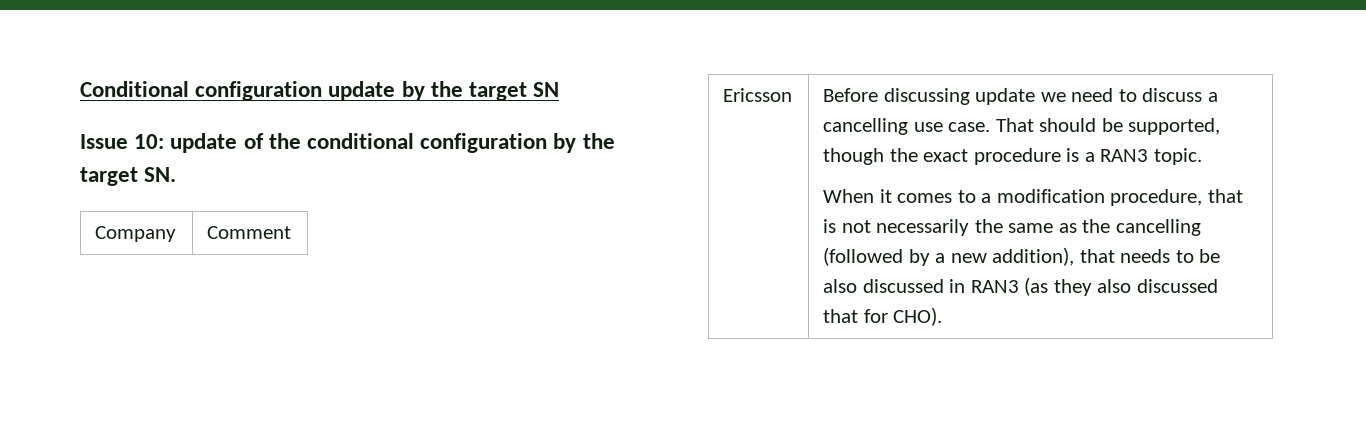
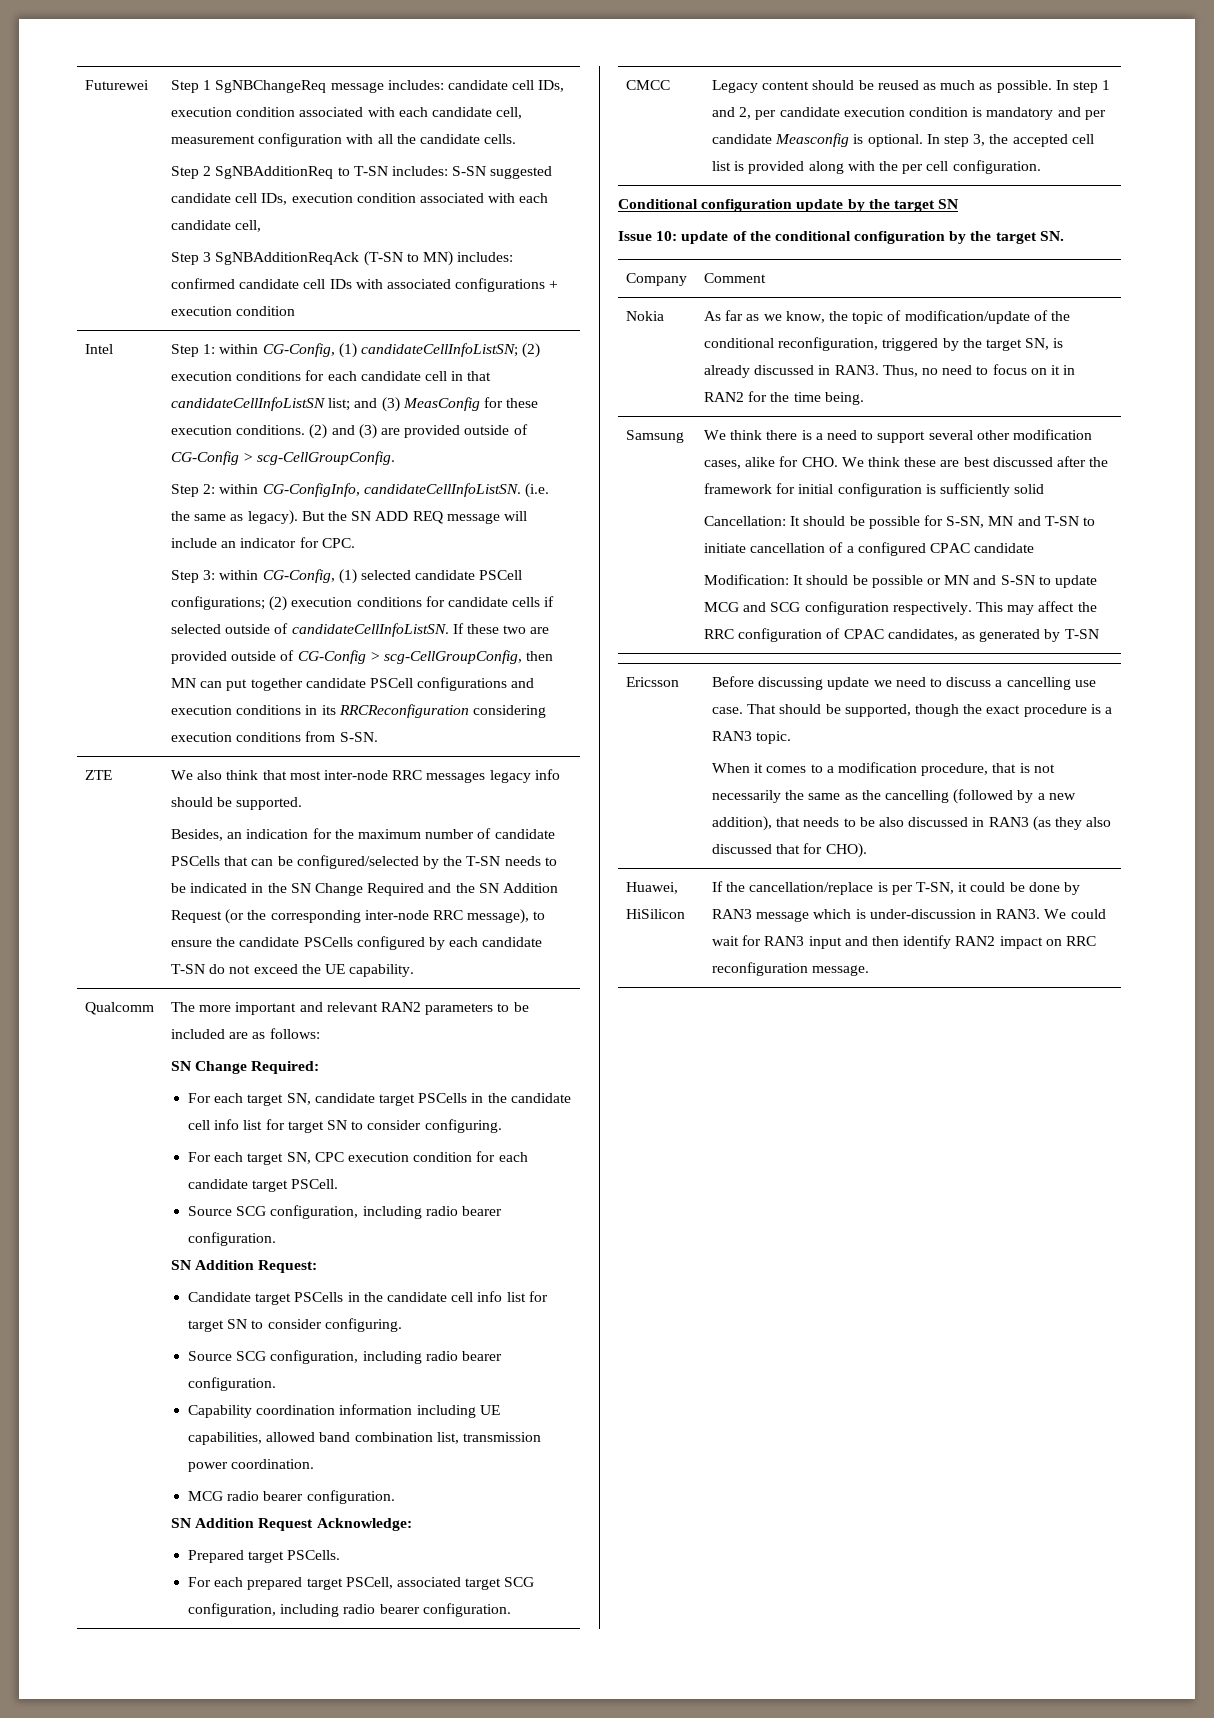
+ Futurewei | Step 1 SgNBChangeReq message includes: candidate cell IDs, execution condition associated with each candidate cell, measurement configuration with all the candidate cells.
+ Step 2 SgNBAdditionReq to T-SN includes: S-SN suggested candidate cell IDs, execution condition associated with each candidate cell,
+ Step 3 SgNBAdditionReqAck (T-SN to MN) includes: confirmed candidate cell IDs with associated configurations + execution condition
+ Intel | Step 1: within CG-Config, (1) candidateCellInfoListSN; (2) execution conditions for each candidate cell in that candidateCellInfoListSN list; and (3) MeasConfig for these execution conditions. (2) and (3) are provided outside of CG-Config > scg-CellGroupConfig.
+ Step 2: within CG-ConfigInfo, candidateCellInfoListSN. (i.e. the same as legacy). But the SN ADD REQ message will include an indicator for CPC.
+ Step 3: within CG-Config, (1) selected candidate PSCell configurations; (2) execution conditions for candidate cells if selected outside of candidateCellInfoListSN. If these two are provided outside of CG-Config > scg-CellGroupConfig, then MN can put together candidate PSCell configurations and execution conditions in its RRCReconfiguration considering execution conditions from S-SN.
+ ZTE | We also think that most inter-node RRC messages legacy info should be supported.
+ Besides, an indication for the maximum number of candidate PSCells that can be configured/selected by the T-SN needs to be indicated in the SN Change Required and the SN Addition Request (or the corresponding inter-node RRC message), to ensure the candidate PSCells configured by each candidate T-SN do not exceed the UE capability.
+ Qualcomm | The more important and relevant RAN2 parameters to be included are as follows:
+ SN Change Required:
+ For each target SN, candidate target PSCells in the candidate cell info list for target SN to consider configuring.
+ For each target SN, CPC execution condition for each candidate target PSCell.
+ Source SCG configuration, including radio bearer configuration.
+ SN Addition Request:
+ Candidate target PSCells in the candidate cell info list for target SN to consider configuring.
+ Source SCG configuration, including radio bearer configuration.
+ Capability coordination information including UE capabilities, allowed band combination list, transmission power coordination.
+ MCG radio bearer configuration.
+ SN Addition Request Acknowledge:
+ Prepared target PSCells.
+ For each prepared target PSCell, associated target SCG configuration, including radio bearer configuration.
+ CMCC | Legacy content should be reused as much as possible. In step 1 and 2, per candidate execution condition is mandatory and per candidate Measconfig is optional. In step 3, the accepted cell list is provided along with the per cell configuration.
+ Nokia | As far as we know, the topic of modification/update of the conditional reconfiguration, triggered by the target SN, is already discussed in RAN3. Thus, no need to focus on it in RAN2 for the time being.
+ Samsung | We think there is a need to support several other modification cases, alike for CHO. We think these are best discussed after the framework for initial configuration is sufficiently solid
+ Cancellation: It should be possible for S-SN, MN and T-SN to initiate cancellation of a configured CPAC candidate
+ Modification: It should be possible or MN and S-SN to update MCG and SCG configuration respectively. This may affect the RRC configuration of CPAC candidates, as generated by T-SN
+ Huawei, HiSilicon | If the cancellation/replace is per T-SN, it could be done by RAN3 message which is under-discussion in RAN3. We could wait for RAN3 input and then identify RAN2 impact on RRC reconfiguration message.

